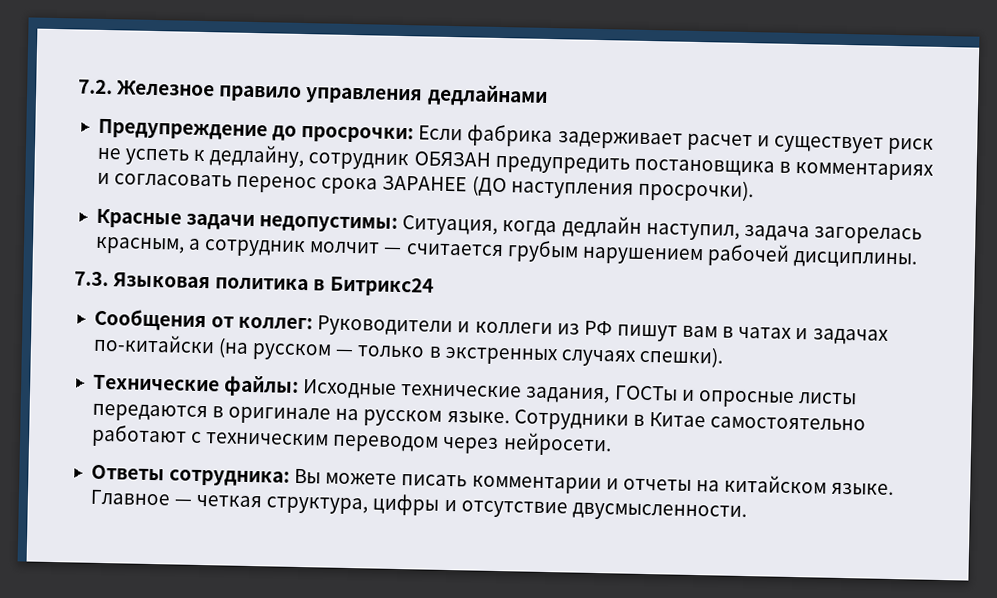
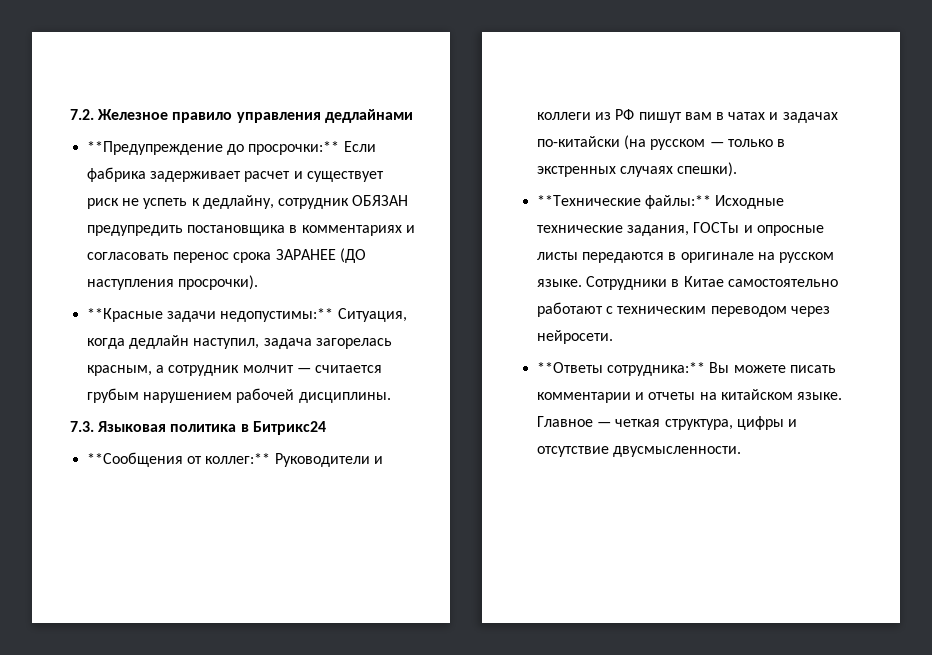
- Предупреждение до просрочки: Если фабрика задерживает расчет и существует риск не успеть к дедлайну, сотрудник ОБЯЗАН предупредить постановщика в комментариях и согласовать перенос срока ЗАРАНЕЕ (ДО наступления просрочки).
+ **Предупреждение до просрочки:** Если фабрика задерживает расчет и существует риск не успеть к дедлайну, сотрудник ОБЯЗАН предупредить постановщика в комментариях и согласовать перенос срока ЗАРАНЕЕ (ДО наступления просрочки).
- Красные задачи недопустимы: Ситуация, когда дедлайн наступил, задача загорелась красным, а сотрудник молчит — считается грубым нарушением рабочей дисциплины.
+ **Красные задачи недопустимы:** Ситуация, когда дедлайн наступил, задача загорелась красным, а сотрудник молчит — считается грубым нарушением рабочей дисциплины.
- Сообщения от коллег: Руководители и коллеги из РФ пишут вам в чатах и задачах по-китайски (на русском — только в экстренных случаях спешки).
+ **Сообщения от коллег:** Руководители и коллеги из РФ пишут вам в чатах и задачах по-китайски (на русском — только в экстренных случаях спешки).
- Технические файлы: Исходные технические задания, ГОСТы и опросные листы передаются в оригинале на русском языке.
+ **Технические файлы:** Исходные технические задания, ГОСТы и опросные листы передаются в оригинале на русском языке.
- Ответы сотрудника: Вы можете писать комментарии и отчеты на китайском языке.
+ **Ответы сотрудника:** Вы можете писать комментарии и отчеты на китайском языке.

